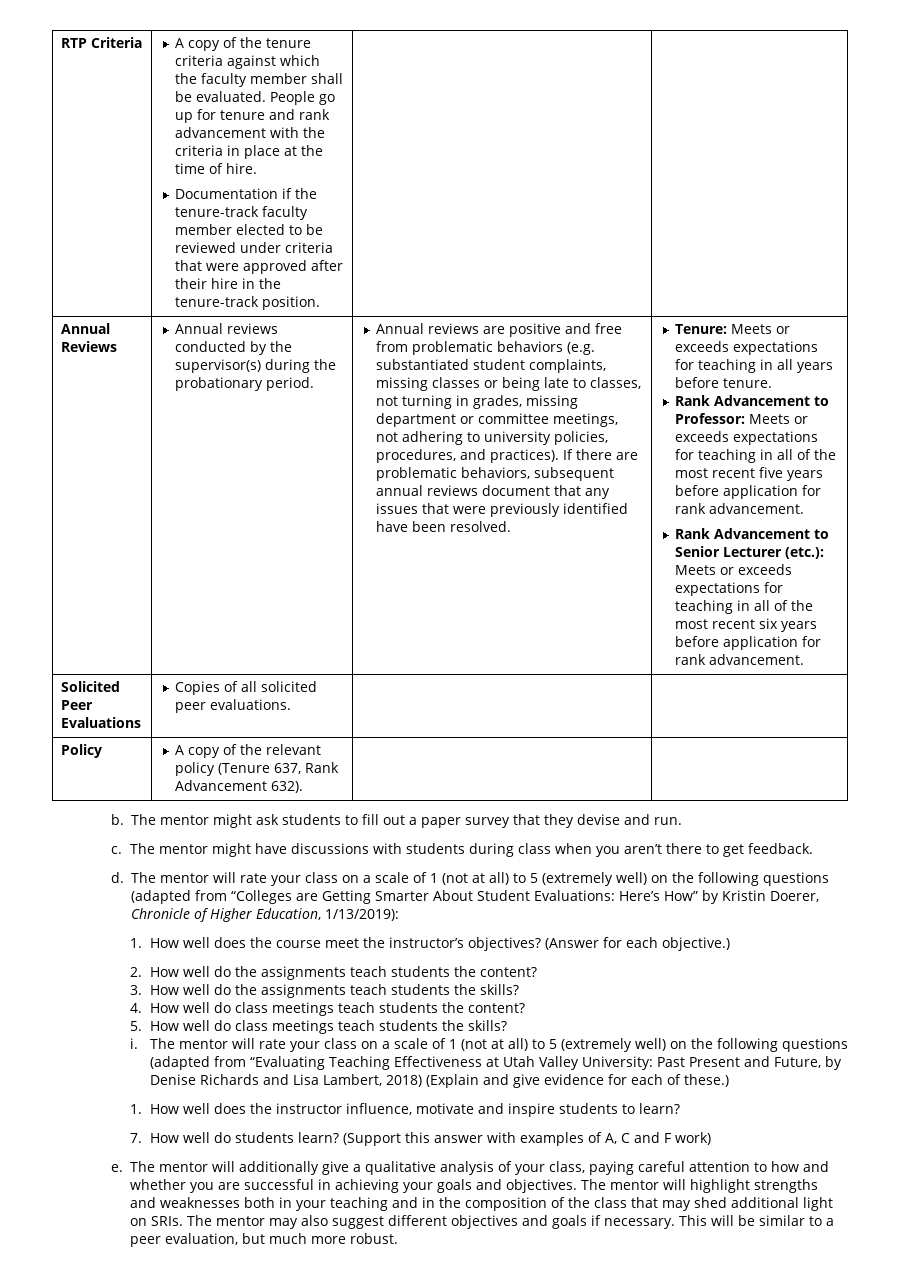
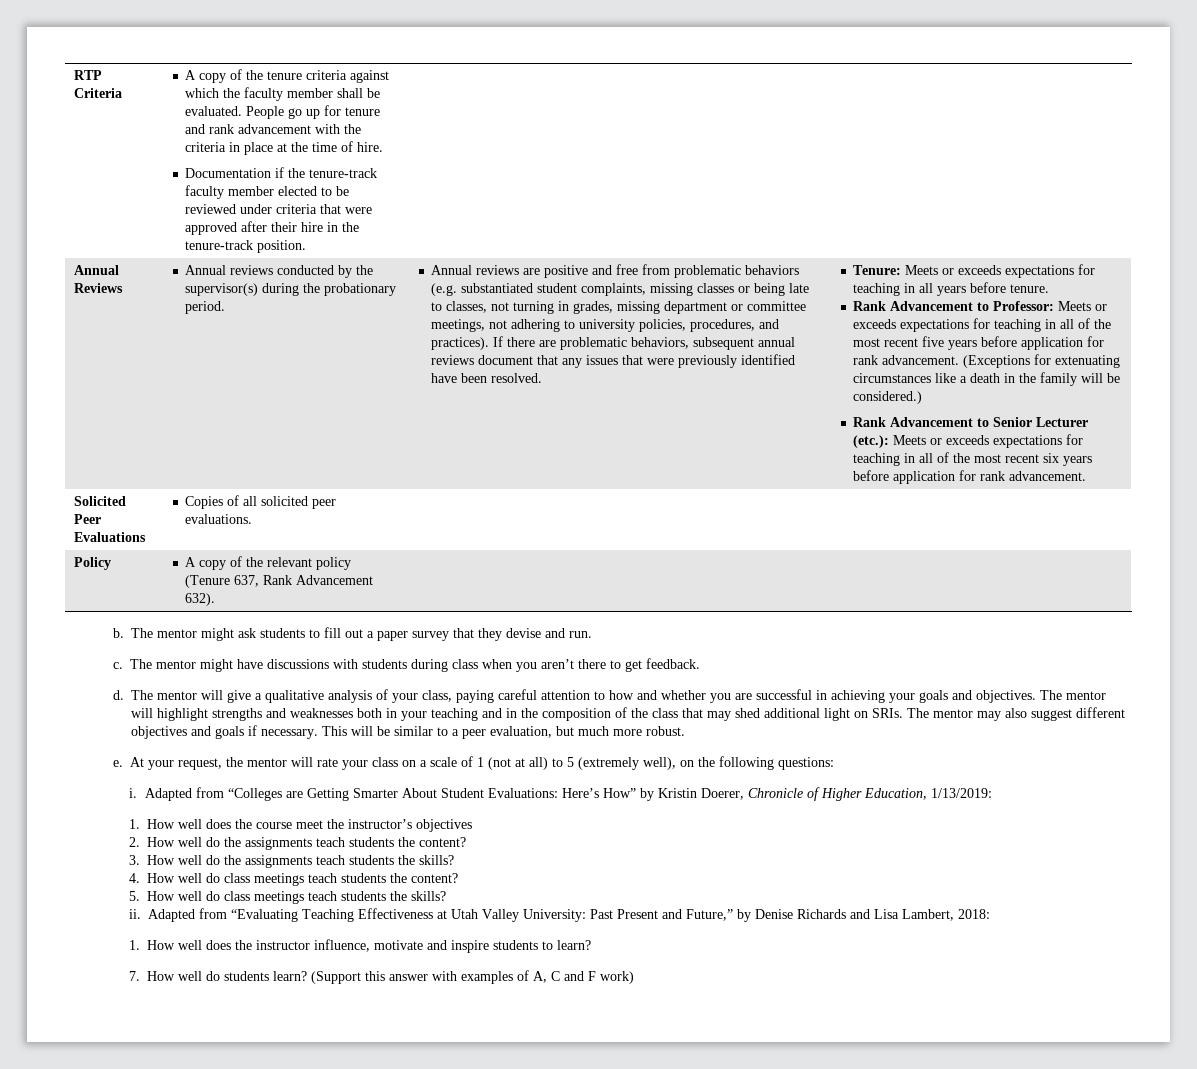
+ (Exceptions for extenuating circumstances like a death in the family will be considered.)
- The mentor will rate your class on a scale of 1 (not at all) to 5 (extremely well) on the following questions (adapted from “Colleges are Getting Smarter About Student Evaluations: Here’s How” by Kristin Doerer, Chronicle of Higher Education, 1/13/2019):
- 1. How well does the course meet the instructor’s objectives? (Answer for each objective.)
- 2. How well do the assignments teach students the content?
- 3. How well do the assignments teach students the skills?
- 4. How well do class meetings teach students the content?
- 5. How well do class meetings teach students the skills?
- i. The mentor will rate your class on a scale of 1 (not at all) to 5 (extremely well) on the following questions (adapted from “Evaluating Teaching Effectiveness at Utah Valley University: Past Present and Future, by Denise Richards and Lisa Lambert, 2018) (Explain and give evidence for each of these.)
- 1. How well does the instructor influence, motivate and inspire students to learn?
- 7. How well do students learn? (Support this answer with examples of A, C and F work)
- e. The mentor will additionally give a qualitative analysis of your class, paying careful attention to how and whether you are successful in achieving your goals and objectives.
+ The mentor will give a qualitative analysis of your class, paying careful attention to how and whether you are successful in achieving your goals and objectives.
+ e. At your request, the mentor will rate your class on a scale of 1 (not at all) to 5 (extremely well), on the following questions:
+ i. Adapted from “Colleges are Getting Smarter About Student Evaluations: Here’s How” by Kristin Doerer, Chronicle of Higher Education, 1/13/2019:
+ 1. How well does the course meet the instructor’s objectives
+ 2. How well do the assignments teach students the content?
+ 3. How well do the assignments teach students the skills?
+ 4. How well do class meetings teach students the content?
+ 5. How well do class meetings teach students the skills?
+ ii. Adapted from “Evaluating Teaching Effectiveness at Utah Valley University: Past Present and Future,” by Denise Richards and Lisa Lambert, 2018:
+ 1. How well does the instructor influence, motivate and inspire students to learn?
+ 7. How well do students learn? (Support this answer with examples of A, C and F work)

